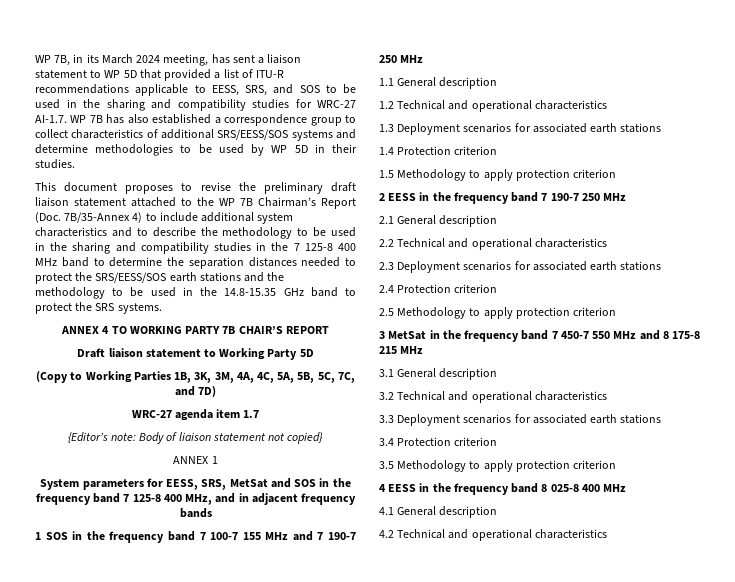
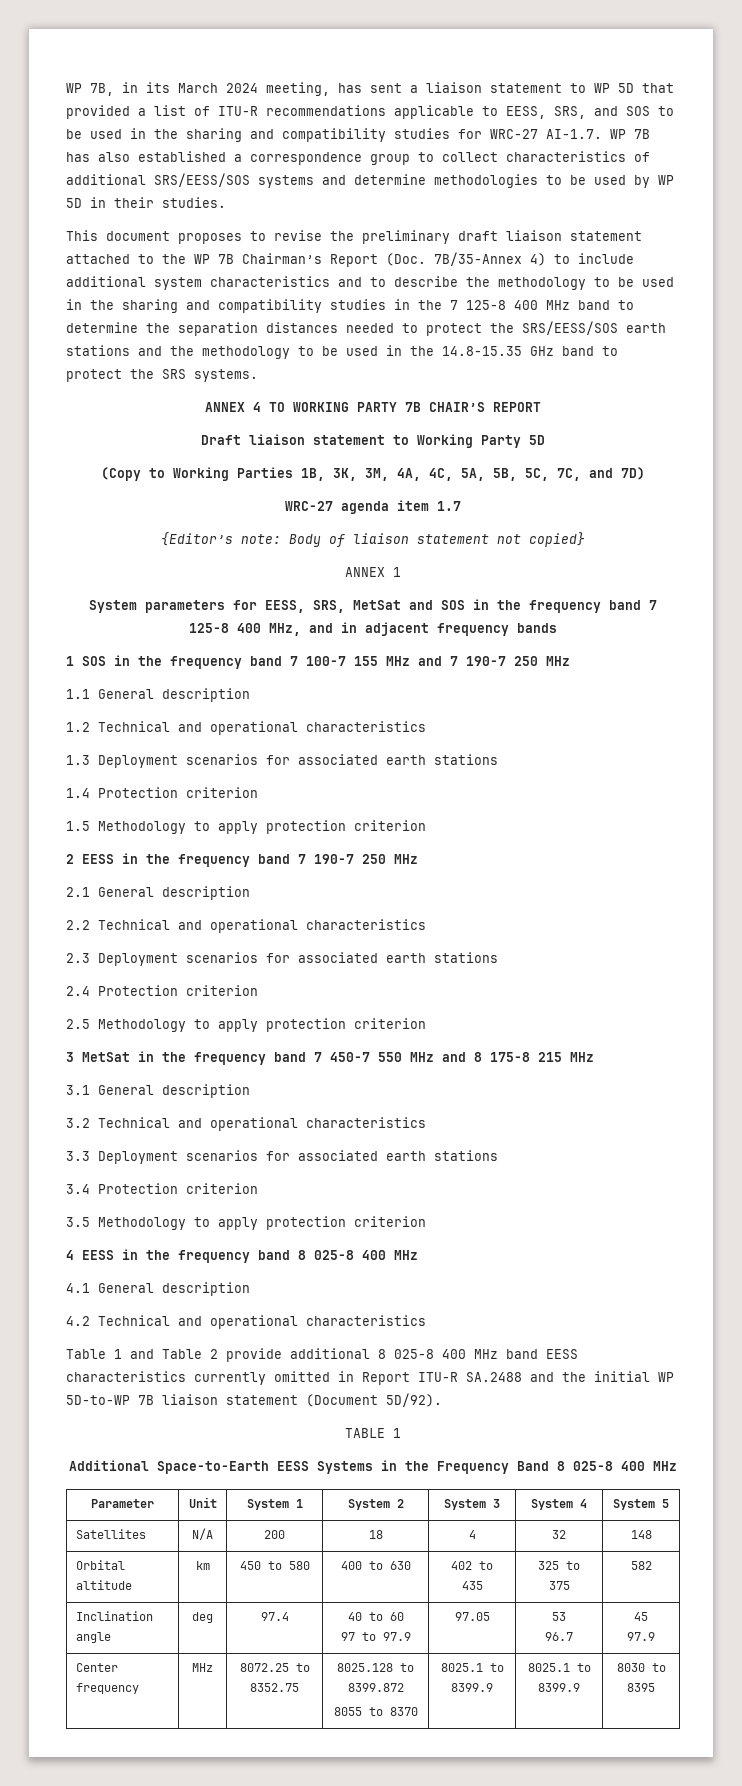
+ Table 1 and Table 2 provide additional 8 025-8 400 MHz band EESS characteristics currently omitted in Report ITU-R SA.2488 and the initial WP 5D-to-WP 7B liaison statement (Document 5D/92).
+ TABLE 1
+ Additional Space-to-Earth EESS Systems in the Frequency Band 8 025-8 400 MHz
+ Parameter | Unit | System 1 | System 2 | System 3 | System 4 | System 5
+ Satellites | N/A | 200 | 18 | 4 | 32 | 148
+ Orbital altitude | km | 450 to 580 | 400 to 630 | 402 to 435 | 325 to 375 | 582
+ Inclination angle | deg | 97.4 | 40 to 60
+ 97 to 97.9 | 97.05 | 53
+ 96.7 | 45
+ 97.9
+ Center frequency | MHz | 8072.25 to 8352.75 | 8025.128 to 8399.872
+ 8055 to 8370 | 8025.1 to 8399.9 | 8025.1 to 8399.9 | 8030 to 8395

